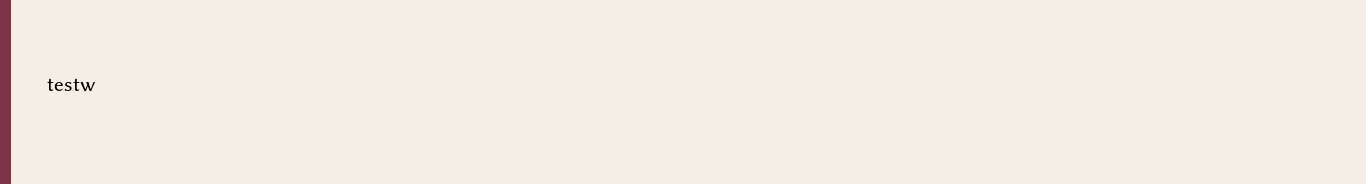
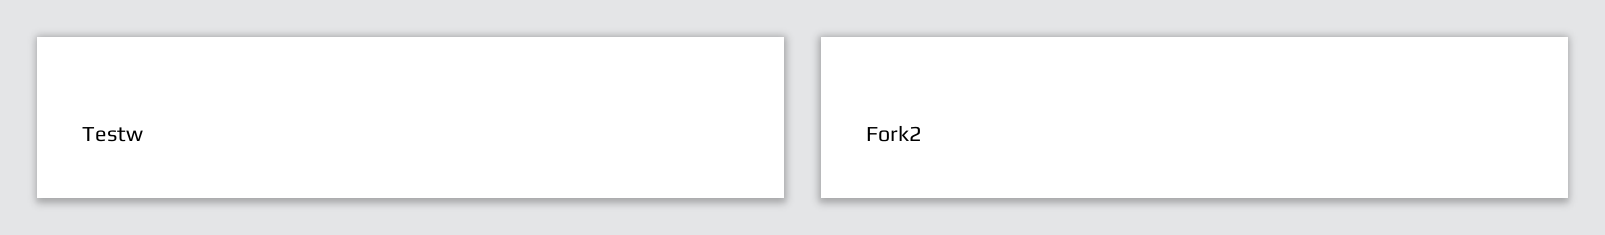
- testw
+ Testw
+ Fork2

